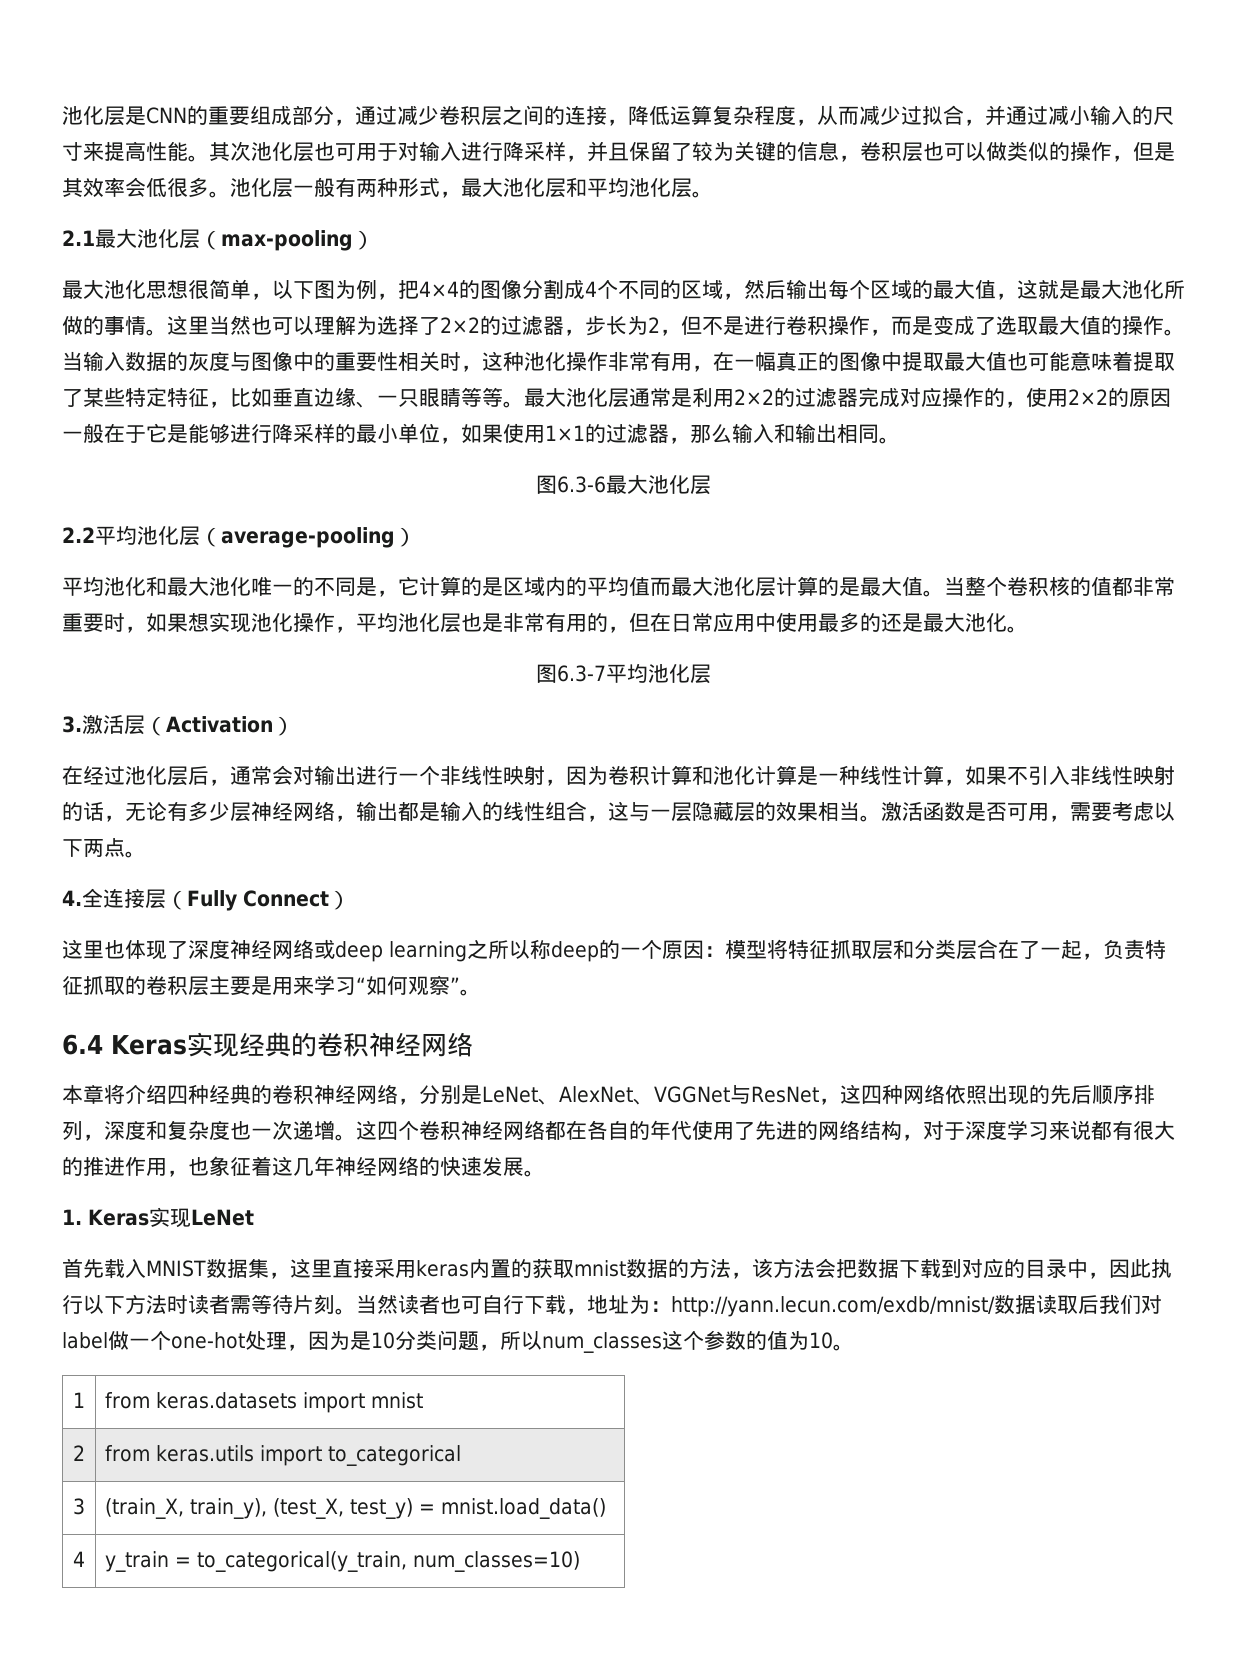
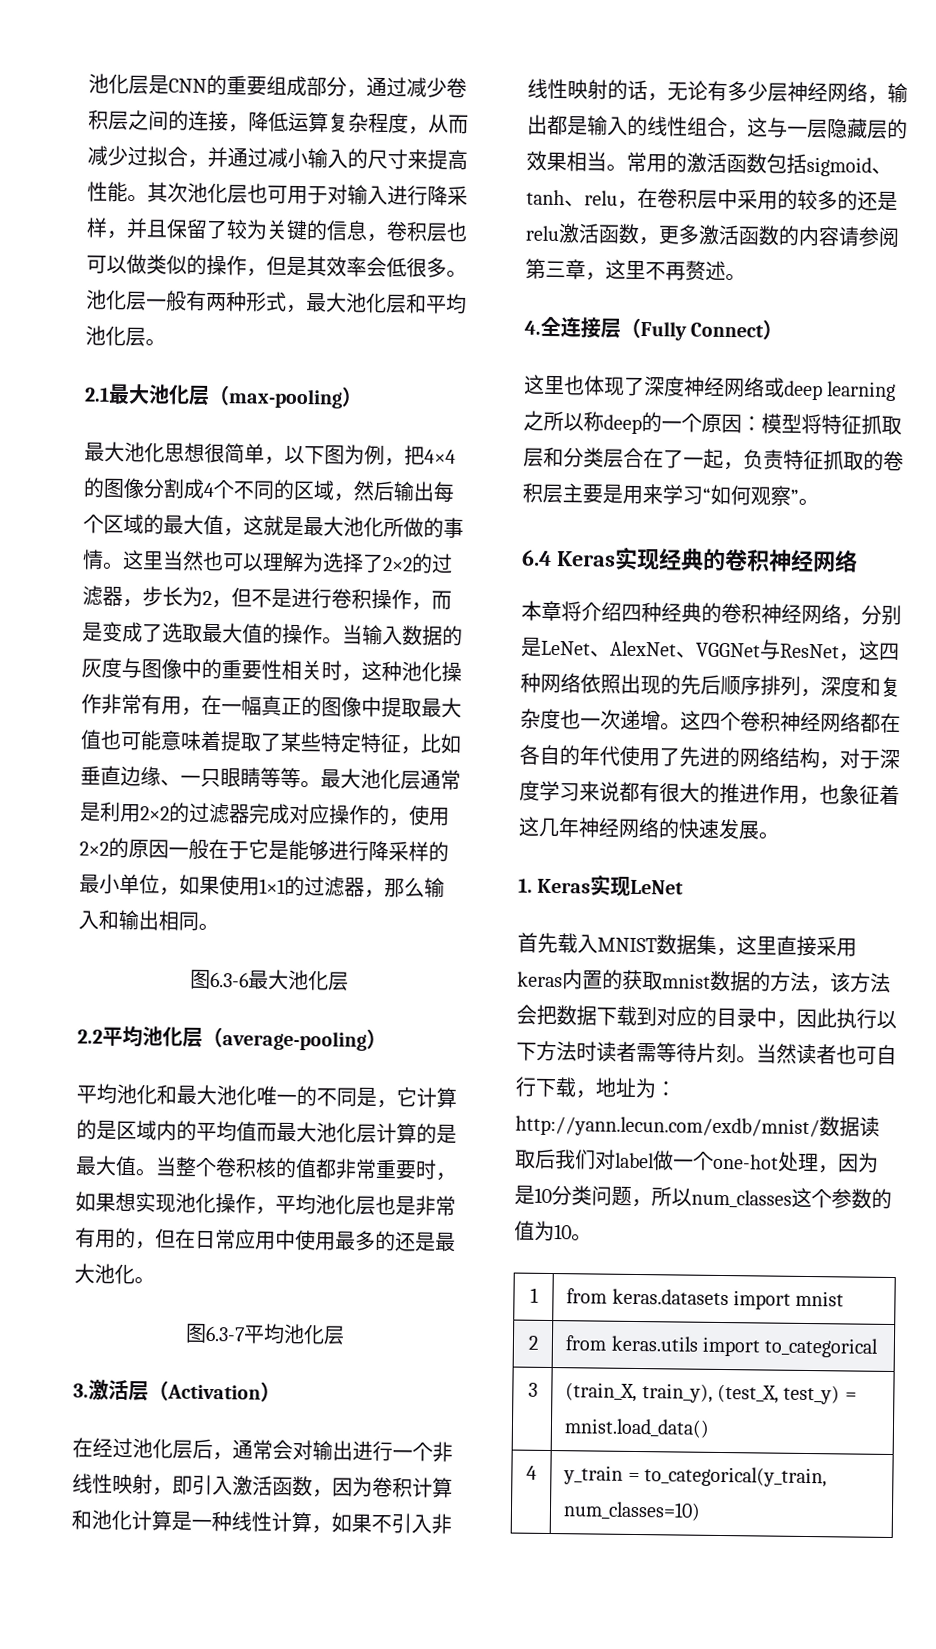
- 在经过池化层后，通常会对输出进行一个非线性映射，因为卷积计算和池化计算是一种线性计算，如果不引入非线性映射的话，无论有多少层神经网络，输出都是输入的线性组合，这与一层隐藏层的效果相当。
+ 在经过池化层后，通常会对输出进行一个非线性映射，即引入激活函数，因为卷积计算和池化计算是一种线性计算，如果不引入非线性映射的话，无论有多少层神经网络，输出都是输入的线性组合，这与一层隐藏层的效果相当。
- 激活函数是否可用，需要考虑以下两点。
+ 常用的激活函数包括sigmoid、tanh、relu，在卷积层中采用的较多的还是relu激活函数，更多激活函数的内容请参阅第三章，这里不再赘述。

